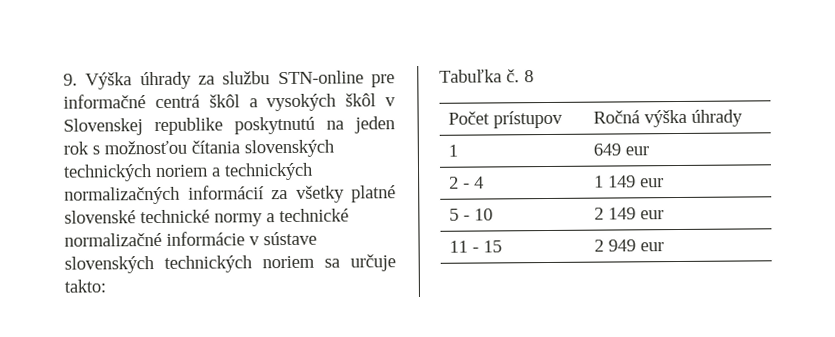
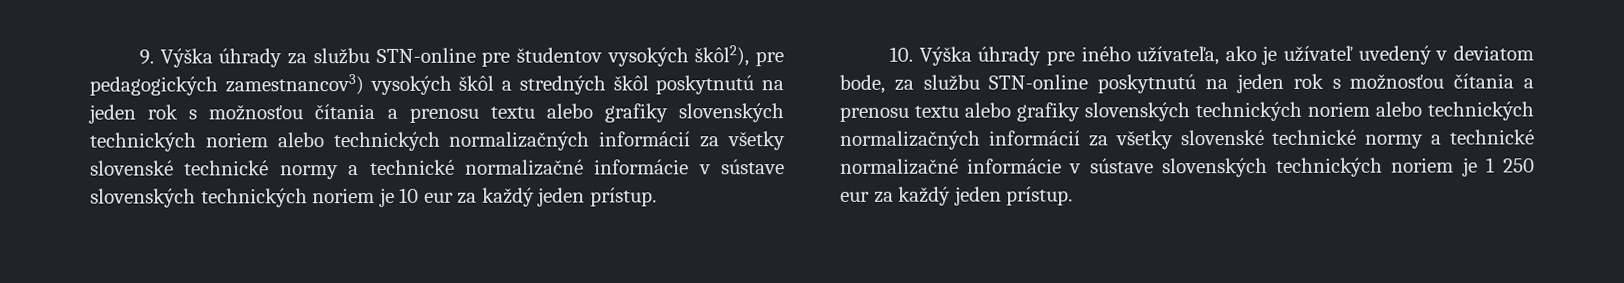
- 9. Výška úhrady za službu STN-online pre informačné centrá škôl a vysokých škôl v Slovenskej republike poskytnutú na jeden rok s možnosťou čítania slovenských technických noriem a technických normalizačných informácií za všetky platné slovenské technické normy a technické normalizačné informácie v sústave slovenských technických noriem sa určuje takto:
- Tabuľka č. 8
- Počet prístupov | Ročná výška úhrady
- 1 | 649 eur
- 2 - 4 | 1 149 eur
- 5 - 10 | 2 149 eur
- 11 - 15 | 2 949 eur
+ 9. Výška úhrady za službu STN-online pre študentov vysokých škôl2), pre pedagogických zamestnancov3) vysokých škôl a stredných škôl poskytnutú na jeden rok s možnosťou čítania a prenosu textu alebo grafiky slovenských technických noriem alebo technických normalizačných informácií za všetky slovenské technické normy a technické normalizačné informácie v sústave slovenských technických noriem je 10 eur za každý jeden prístup.
+ 10. Výška úhrady pre iného užívateľa, ako je užívateľ uvedený v deviatom bode, za službu STN-online poskytnutú na jeden rok s možnosťou čítania a prenosu textu alebo grafiky slovenských technických noriem alebo technických normalizačných informácií za všetky slovenské technické normy a technické normalizačné informácie v sústave slovenských technických noriem je 1 250 eur za každý jeden prístup.

